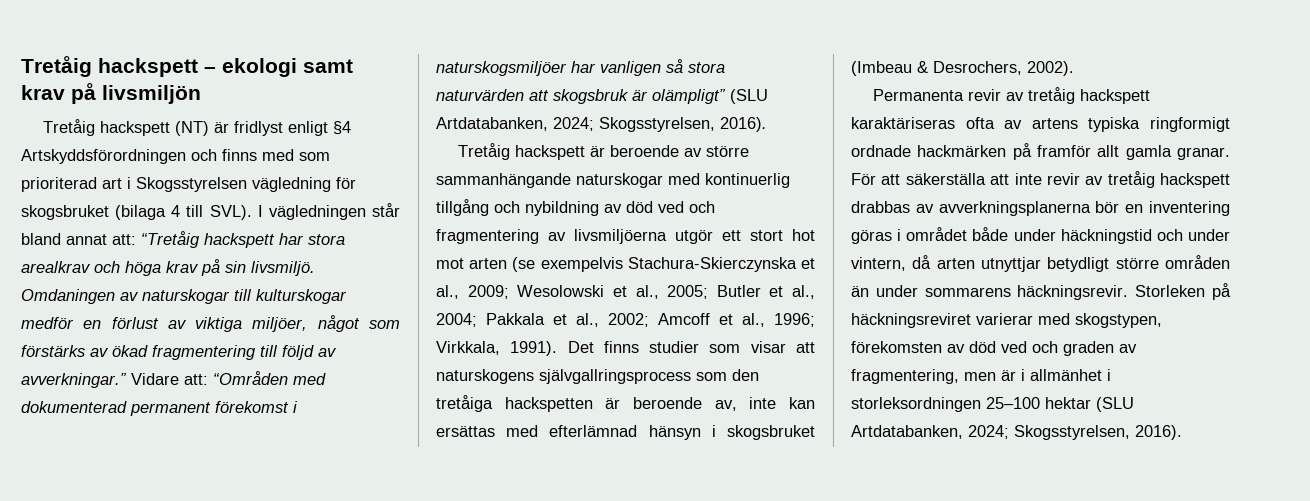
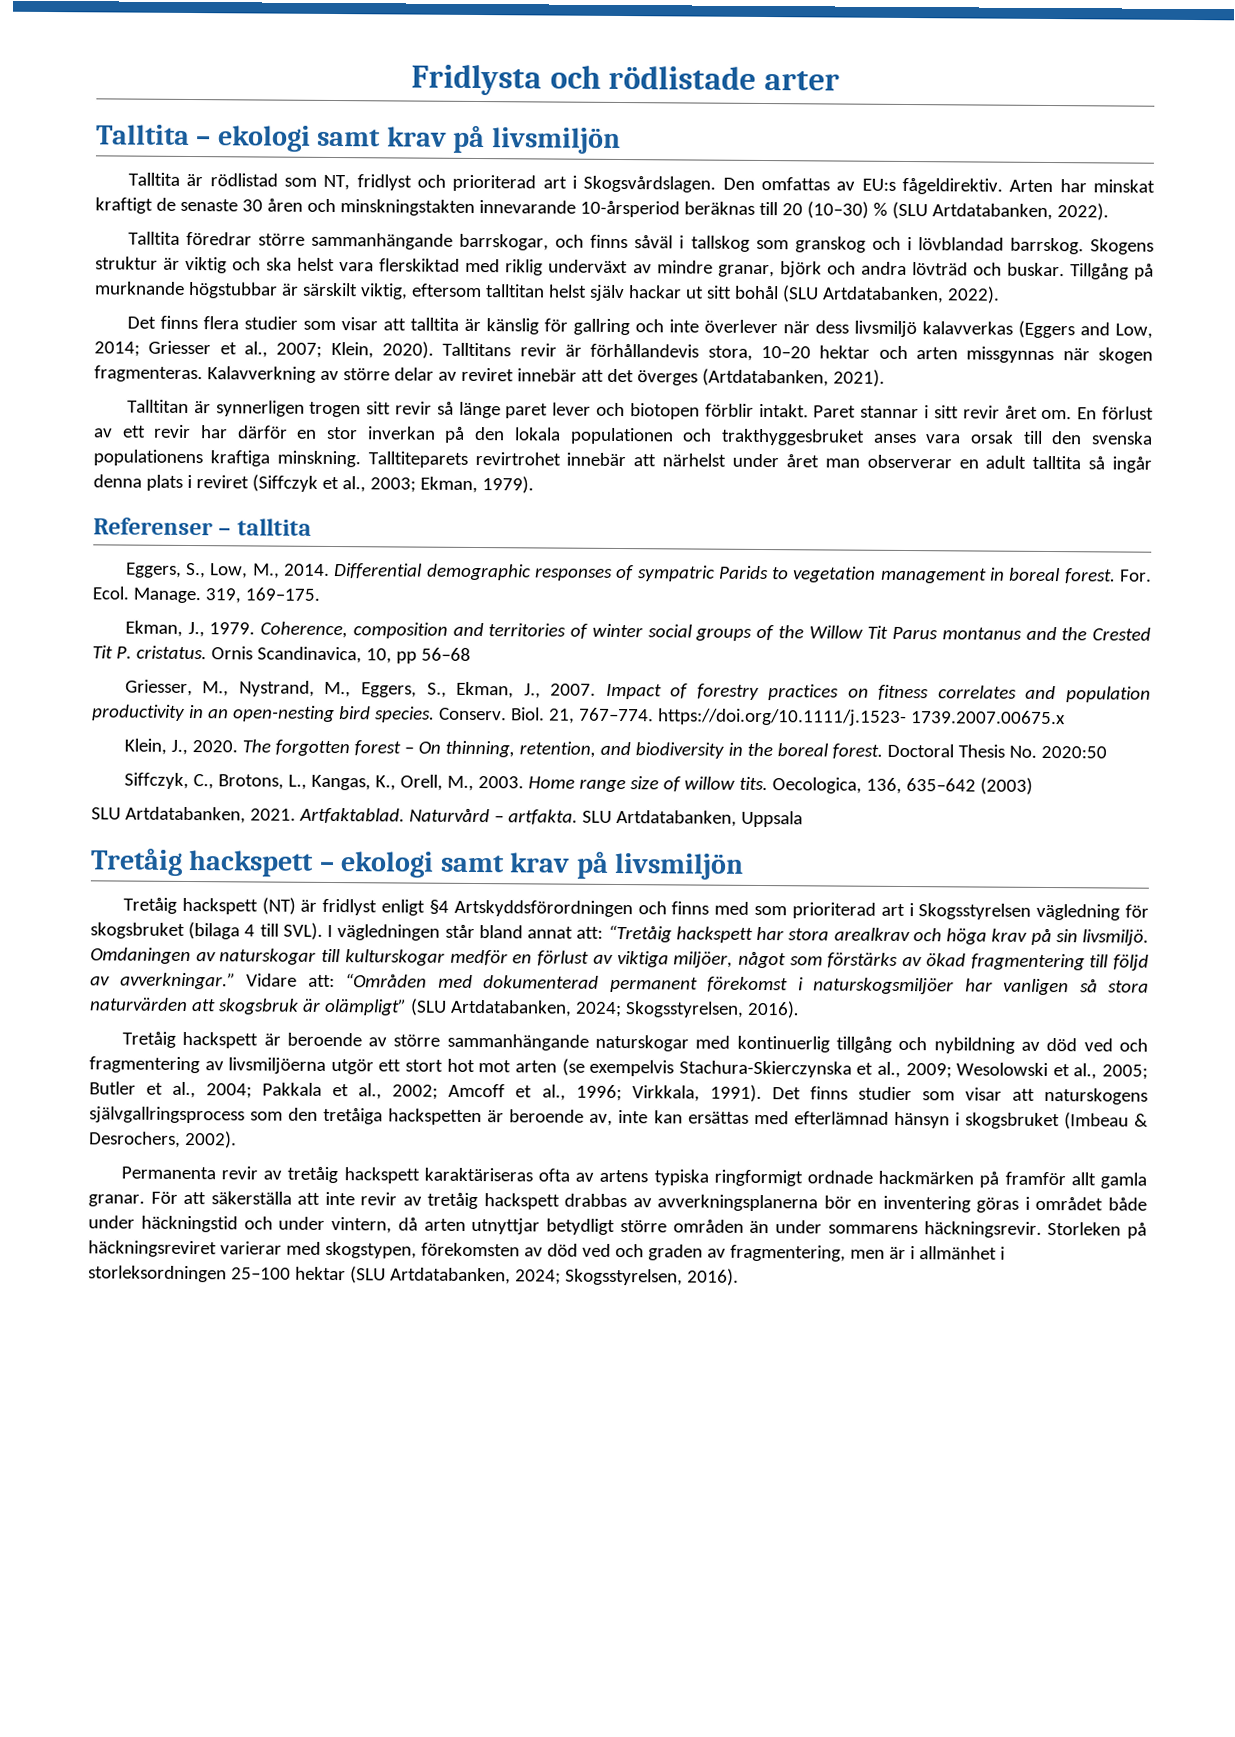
+ Fridlysta och rödlistade arter
+ Talltita – ekologi samt krav på livsmiljön
+ Talltita är rödlistad som NT, fridlyst och prioriterad art i Skogsvårdslagen. Den omfattas av EU:s fågeldirektiv. Arten har minskat kraftigt de senaste 30 åren och minskningstakten innevarande 10-årsperiod beräknas till 20 (10–30) % (SLU Artdatabanken, 2022).
+ Talltita föredrar större sammanhängande barrskogar, och finns såväl i tallskog som granskog och i lövblandad barrskog. Skogens struktur är viktig och ska helst vara flerskiktad med riklig underväxt av mindre granar, björk och andra lövträd och buskar. Tillgång på murknande högstubbar är särskilt viktig, eftersom talltitan helst själv hackar ut sitt bohål (SLU Artdatabanken, 2022).
+ Det finns flera studier som visar att talltita är känslig för gallring och inte överlever när dess livsmiljö kalavverkas (Eggers and Low, 2014; Griesser et al., 2007; Klein, 2020). Talltitans revir är förhållandevis stora, 10–20 hektar och arten missgynnas när skogen fragmenteras. Kalavverkning av större delar av reviret innebär att det överges (Artdatabanken, 2021).
+ Talltitan är synnerligen trogen sitt revir så länge paret lever och biotopen förblir intakt. Paret stannar i sitt revir året om. En förlust av ett revir har därför en stor inverkan på den lokala populationen och trakthyggesbruket anses vara orsak till den svenska populationens kraftiga minskning. Talltiteparets revirtrohet innebär att närhelst under året man observerar en adult talltita så ingår denna plats i reviret (Siffczyk et al., 2003; Ekman, 1979).
+ Referenser – talltita
+ Eggers, S., Low, M., 2014. Differential demographic responses of sympatric Parids to vegetation management in boreal forest. For. Ecol. Manage. 319, 169–175.
+ Ekman, J., 1979. Coherence, composition and territories of winter social groups of the Willow Tit Parus montanus and the Crested Tit P. cristatus. Ornis Scandinavica, 10, pp 56–68
+ Griesser, M., Nystrand, M., Eggers, S., Ekman, J., 2007. Impact of forestry practices on fitness correlates and population productivity in an open-nesting bird species. Conserv. Biol. 21, 767–774. https://doi.org/10.1111/j.1523- 1739.2007.00675.x
+ Klein, J., 2020. The forgotten forest – On thinning, retention, and biodiversity in the boreal forest. Doctoral Thesis No. 2020:50
+ Siffczyk, C., Brotons, L., Kangas, K., Orell, M., 2003. Home range size of willow tits. Oecologica, 136, 635–642 (2003)
+ SLU Artdatabanken, 2021. Artfaktablad. Naturvård – artfakta. SLU Artdatabanken, Uppsala

